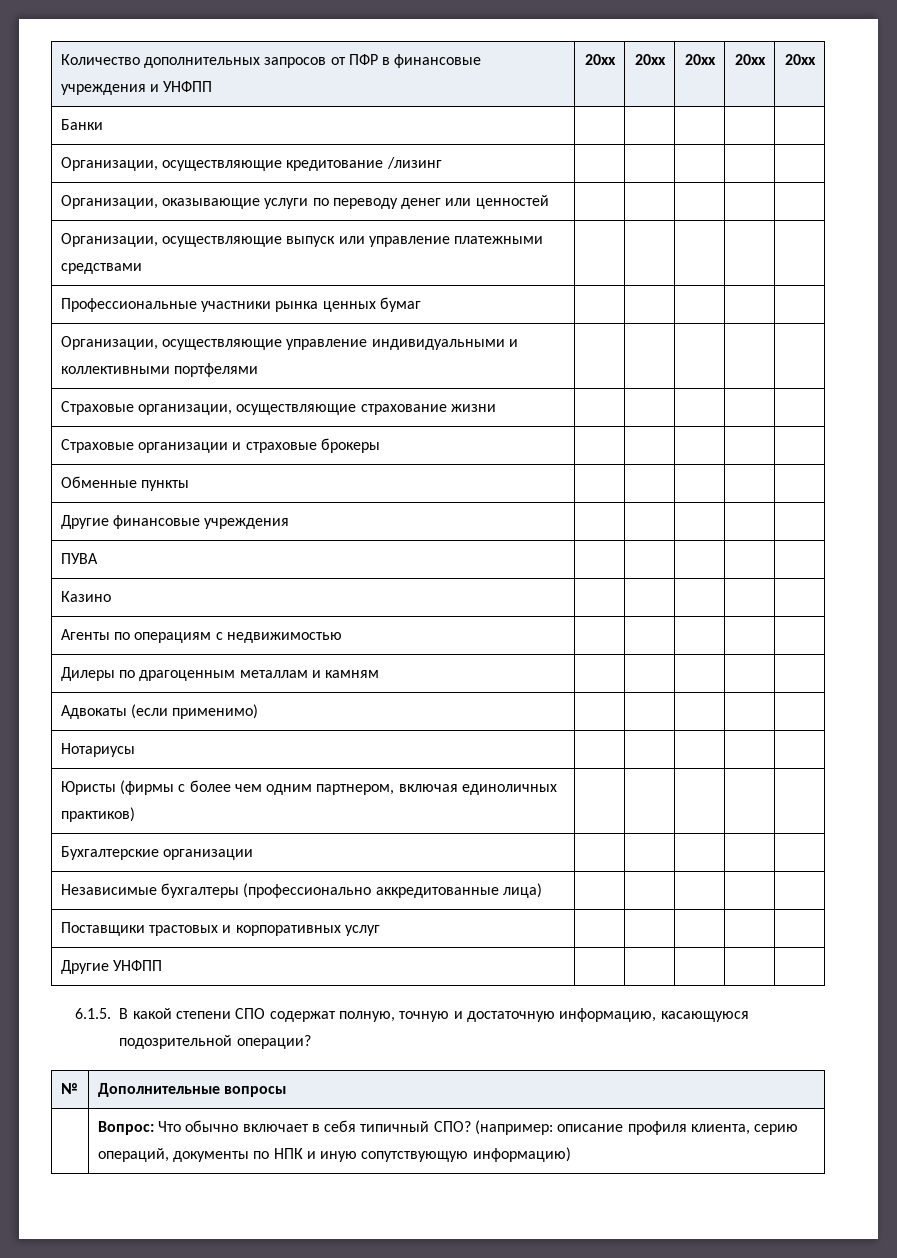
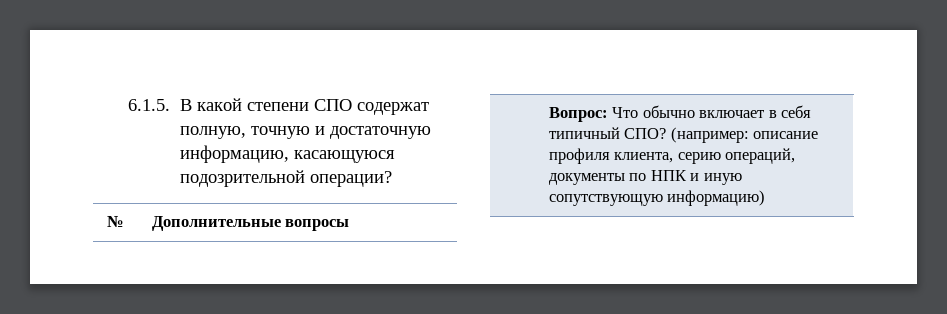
- Количество дополнительных запросов от ПФР в финансовые учреждения и УНФПП | 20xx | 20xx | 20xx | 20xx | 20xx
- Банки | | | | |
- Организации, осуществляющие кредитование /лизинг | | | | |
- Организации, оказывающие услуги по переводу денег или ценностей | | | | |
- Организации, осуществляющие выпуск или управление платежными средствами | | | | |
- Профессиональные участники рынка ценных бумаг | | | | |
- Организации, осуществляющие управление индивидуальными и коллективными портфелями | | | | |
- Страховые организации, осуществляющие страхование жизни | | | | |
- Страховые организации и страховые брокеры | | | | |
- Обменные пункты | | | | |
- Другие финансовые учреждения | | | | |
- ПУВА | | | | |
- Казино | | | | |
- Агенты по операциям с недвижимостью | | | | |
- Дилеры по драгоценным металлам и камням | | | | |
- Адвокаты (если применимо) | | | | |
- Нотариусы | | | | |
- Юристы (фирмы с более чем одним партнером, включая единоличных практиков) | | | | |
- Бухгалтерские организации | | | | |
- Независимые бухгалтеры (профессионально аккредитованные лица) | | | | |
- Поставщики трастовых и корпоративных услуг | | | | |
- Другие УНФПП | | | | |

